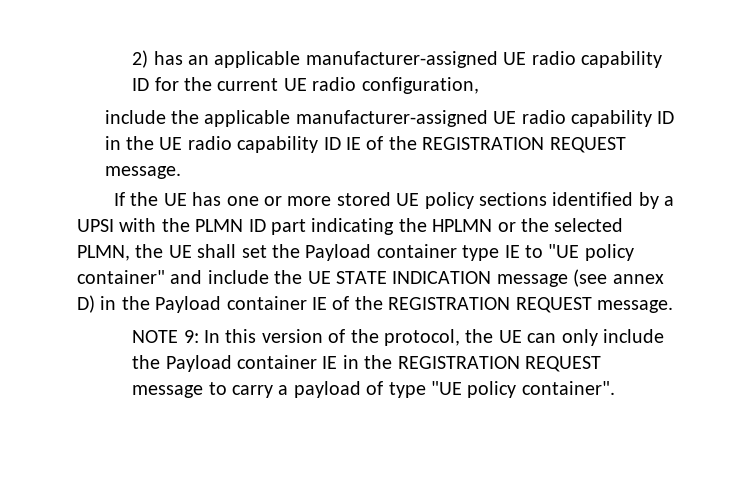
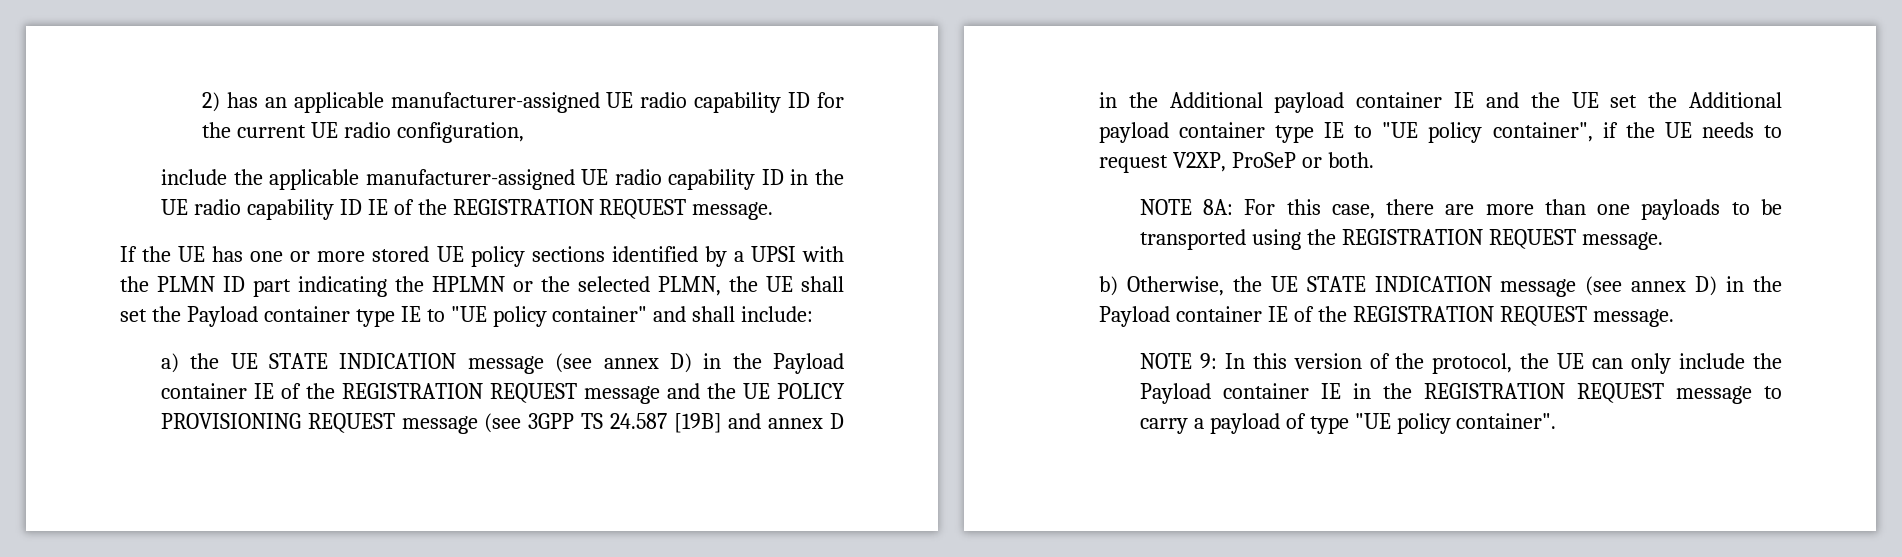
- If the UE has one or more stored UE policy sections identified by a UPSI with the PLMN ID part indicating the HPLMN or the selected PLMN, the UE shall set the Payload container type IE to "UE policy container" and include the UE STATE INDICATION message (see annex D) in the Payload container IE of the REGISTRATION REQUEST message.
+ If the UE has one or more stored UE policy sections identified by a UPSI with the PLMN ID part indicating the HPLMN or the selected PLMN, the UE shall set the Payload container type IE to "UE policy container" and shall include:
+ a) the UE STATE INDICATION message (see annex D) in the Payload container IE of the REGISTRATION REQUEST message and the UE POLICY PROVISIONING REQUEST message (see 3GPP TS 24.587 [19B] and annex D in the Additional payload container IE and the UE set the Additional payload container type IE to "UE policy container", if the UE needs to request V2XP, ProSeP or both.
+ NOTE 8A: For this case, there are more than one payloads to be transported using the REGISTRATION REQUEST message.
+ b) Otherwise, the UE STATE INDICATION message (see annex D) in the Payload container IE of the REGISTRATION REQUEST message.

